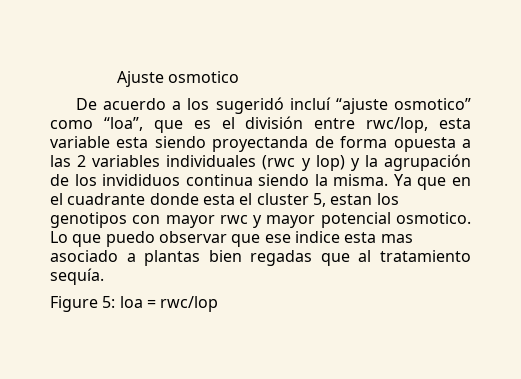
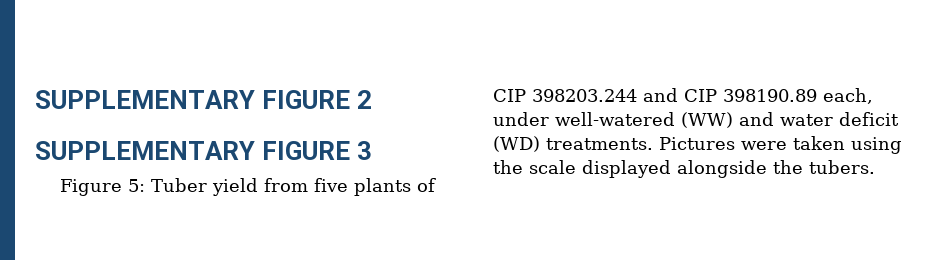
- Ajuste osmotico
- De acuerdo a los sugeridó incluí “ajuste osmotico” como “loa”, que es el división entre rwc/lop, esta variable esta siendo proyectanda de forma opuesta a las 2 variables individuales (rwc y lop) y la agrupación de los invididuos continua siendo la misma. Ya que en el cuadrante donde esta el cluster 5, estan los genotipos con mayor rwc y mayor potencial osmotico. Lo que puedo observar que ese indice esta mas asociado a plantas bien regadas que al tratamiento sequía.
- Figure 5: loa = rwc/lop
+ SUPPLEMENTARY FIGURE 2
+ SUPPLEMENTARY FIGURE 3
+ Figure 5: Tuber yield from five plants of CIP 398203.244 and CIP 398190.89 each, under well-watered (WW) and water deficit (WD) treatments. Pictures were taken using the scale displayed alongside the tubers.

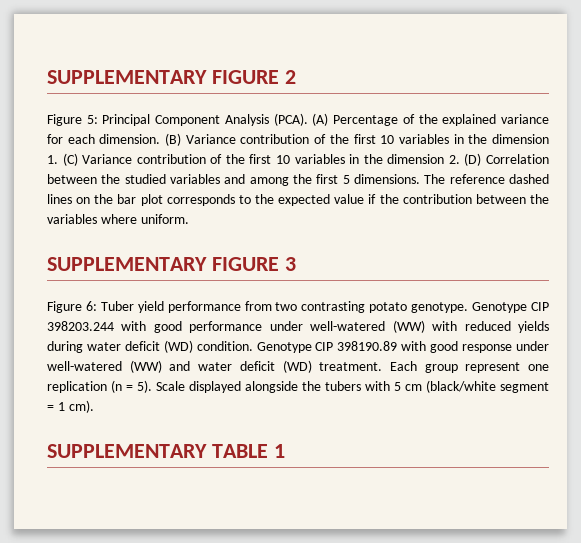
+ Figure 5: Principal Component Analysis (PCA). (A) Percentage of the explained variance for each dimension. (B) Variance contribution of the first 10 variables in the dimension 1. (C) Variance contribution of the first 10 variables in the dimension 2. (D) Correlation between the studied variables and among the first 5 dimensions. The reference dashed lines on the bar plot corresponds to the expected value if the contribution between the variables where uniform.
- Figure 5: Tuber yield from five plants of CIP 398203.244 and CIP 398190.89 each, under well-watered (WW) and water deficit (WD) treatments. Pictures were taken using the scale displayed alongside the tubers.
+ Figure 6: Tuber yield performance from two contrasting potato genotype. Genotype CIP 398203.244 with good performance under well-watered (WW) with reduced yields during water deficit (WD) condition. Genotype CIP 398190.89 with good response under well-watered (WW) and water deficit (WD) treatment. Each group represent one replication (n = 5). Scale displayed alongside the tubers with 5 cm (black/white segment = 1 cm).
+ SUPPLEMENTARY TABLE 1

